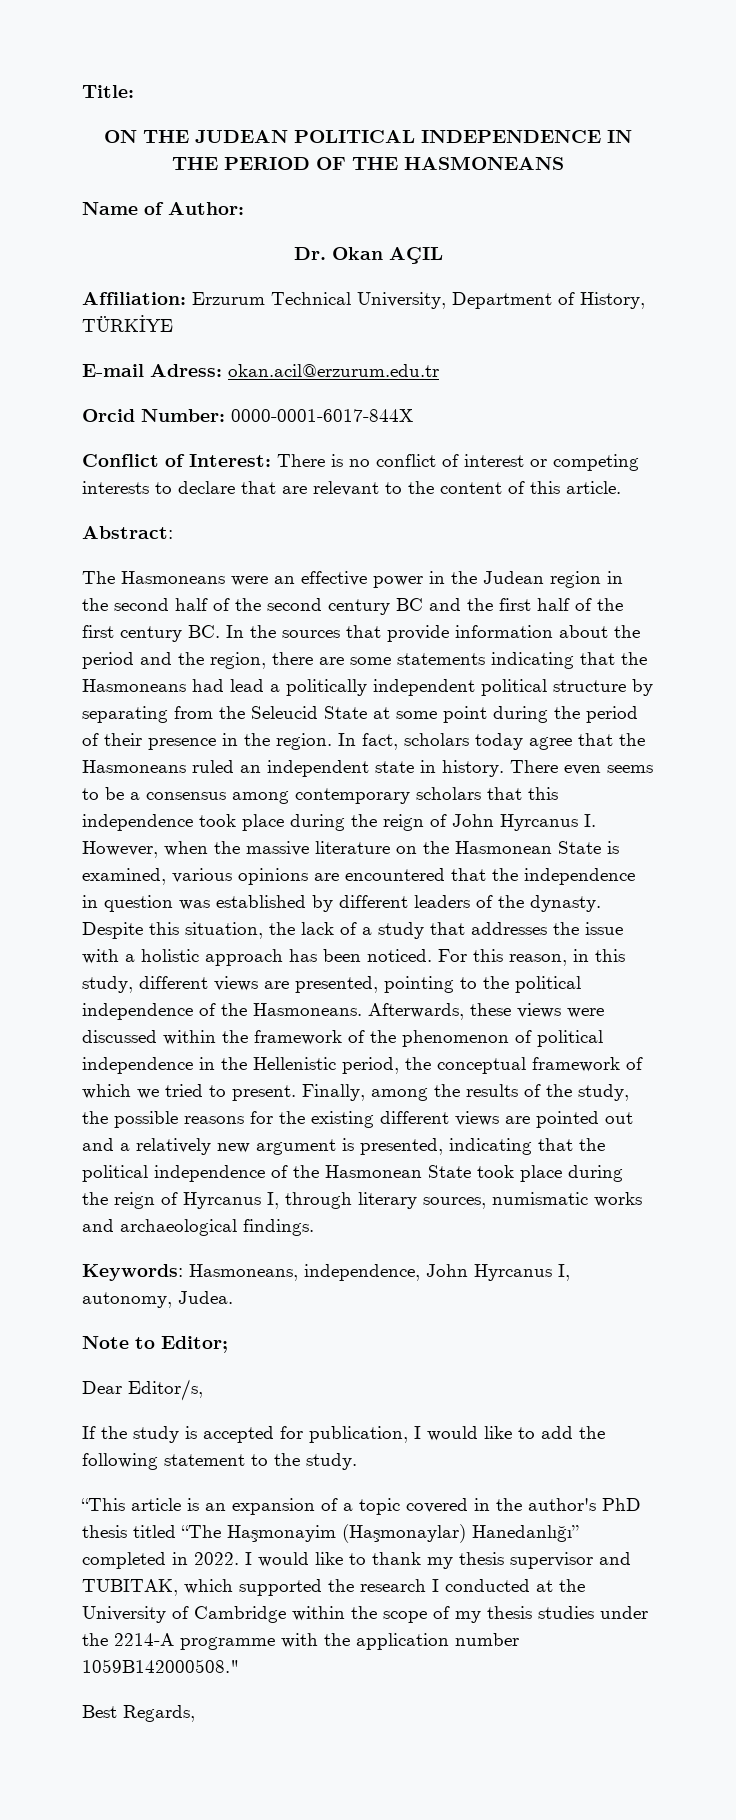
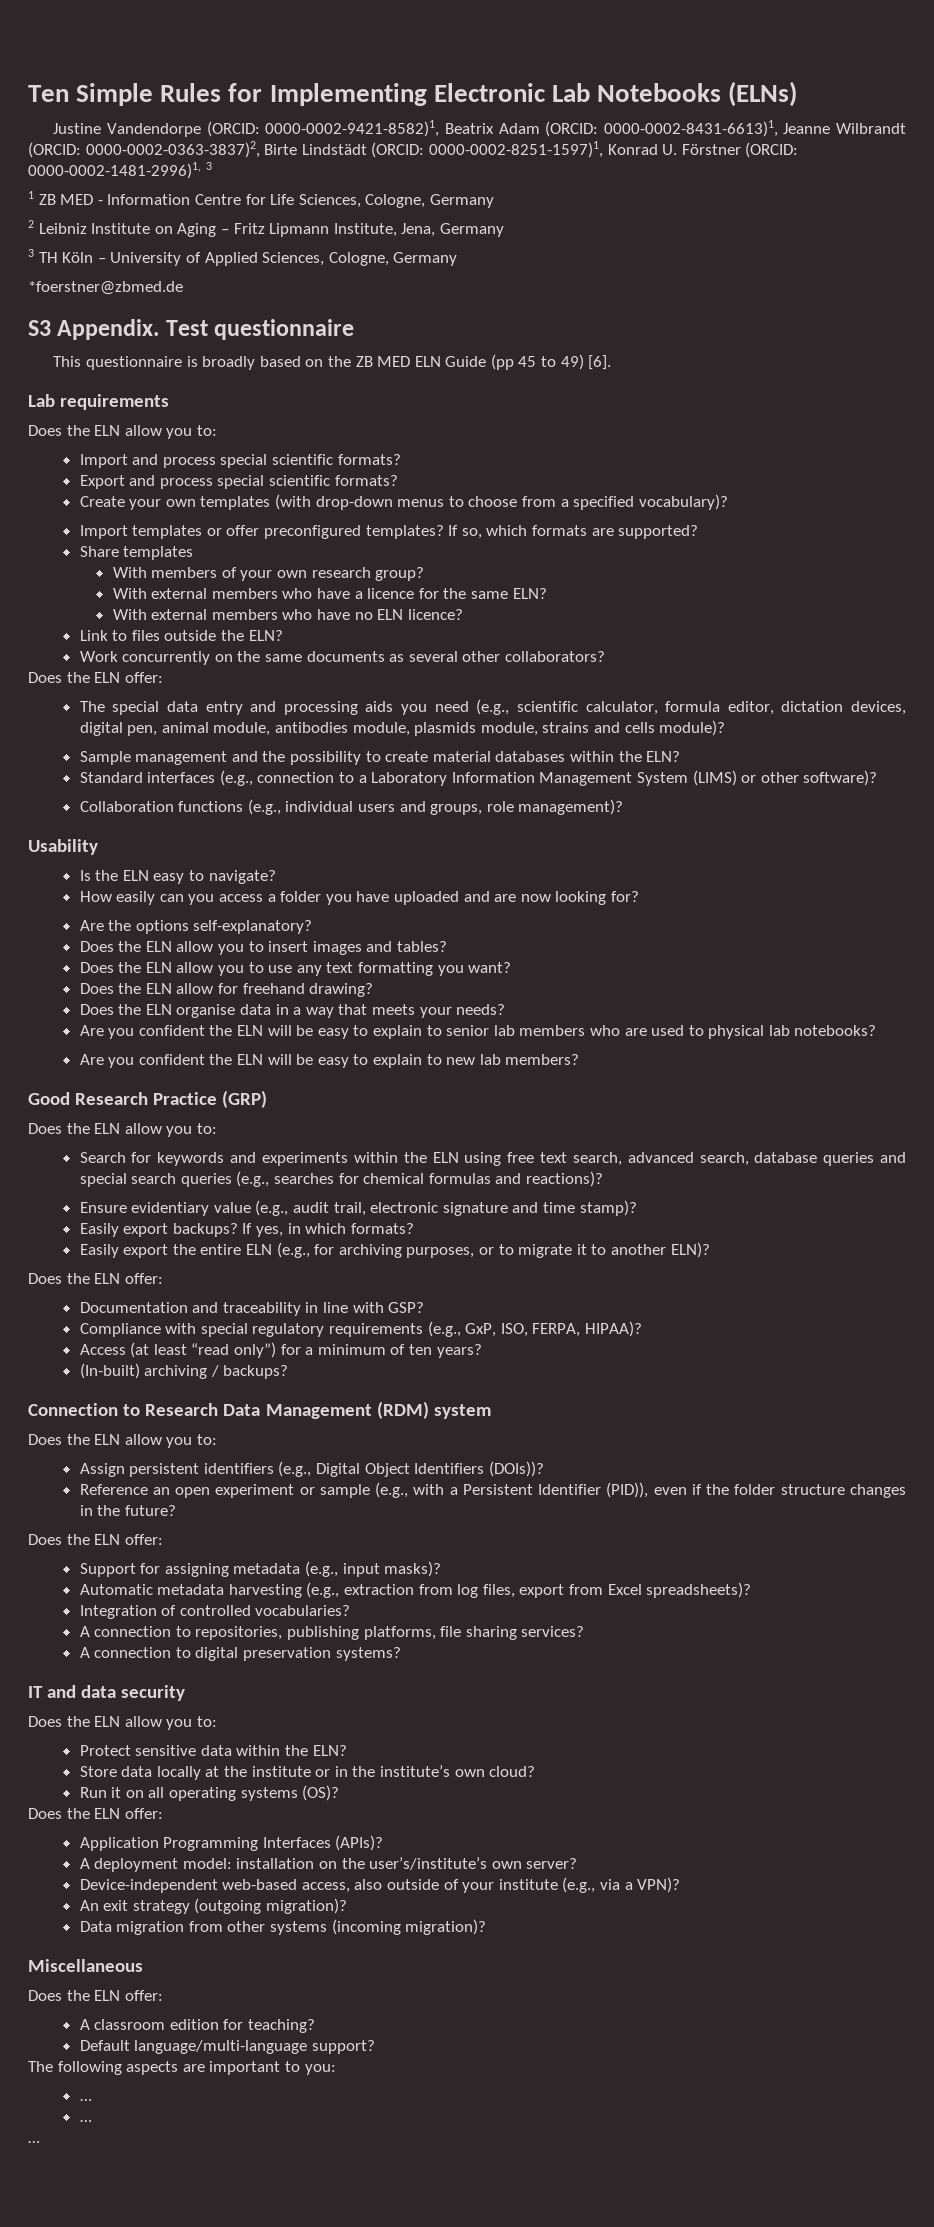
- Title:
- ON THE JUDEAN POLITICAL INDEPENDENCE IN THE PERIOD OF THE HASMONEANS
- Name of Author:
- Dr. Okan AÇIL
- Affiliation: Erzurum Technical University, Department of History, TÜRKİYE
- E-mail Adress: okan.acil@erzurum.edu.tr
- Orcid Number: 0000-0001-6017-844X
- Conflict of Interest: There is no conflict of interest or competing interests to declare that are relevant to the content of this article.
- Abstract:
- The Hasmoneans were an effective power in the Judean region in the second half of the second century BC and the first half of the first century BC. In the sources that provide information about the period and the region, there are some statements indicating that the Hasmoneans had lead a politically independent political structure by separating from the Seleucid State at some point during the period of their presence in the region. In fact, scholars today agree that the Hasmoneans ruled an independent state in history. There even seems to be a consensus among contemporary scholars that this independence took place during the reign of John Hyrcanus I. However, when the massive literature on the Hasmonean State is examined, various opinions are encountered that the independence in question was established by different leaders of the dynasty. Despite this situation, the lack of a study that addresses the issue with a holistic approach has been noticed. For this reason, in this study, different views are presented, pointing to the political independence of the Hasmoneans. Afterwards, these views were discussed within the framework of the phenomenon of political independence in the Hellenistic period, the conceptual framework of which we tried to present. Finally, among the results of the study, the possible reasons for the existing different views are pointed out and a relatively new argument is presented, indicating that the political independence of the Hasmonean State took place during the reign of Hyrcanus I, through literary sources, numismatic works and archaeological findings.
- Keywords: Hasmoneans, independence, John Hyrcanus I, autonomy, Judea.
- Note to Editor;
- Dear Editor/s,
- If the study is accepted for publication, I would like to add the following statement to the study.
- “This article is an expansion of a topic covered in the author's PhD thesis titled “The Haşmonayim (Haşmonaylar) Hanedanlığı” completed in 2022. I would like to thank my thesis supervisor and TUBITAK, which supported the research I conducted at the University of Cambridge within the scope of my thesis studies under the 2214-A programme with the application number 1059B142000508."
- Best Regards,
+ Ten Simple Rules for Implementing Electronic Lab Notebooks (ELNs)
+ Justine Vandendorpe (ORCID: 0000-0002-9421-8582)1, Beatrix Adam (ORCID: 0000-0002-8431-6613)1, Jeanne Wilbrandt (ORCID: 0000-0002-0363-3837)2, Birte Lindstädt (ORCID: 0000-0002-8251-1597)1, Konrad U. Förstner (ORCID: 0000-0002-1481-2996)1, 3
+ 1 ZB MED - Information Centre for Life Sciences, Cologne, Germany
+ 2 Leibniz Institute on Aging – Fritz Lipmann Institute, Jena, Germany
+ 3 TH Köln – University of Applied Sciences, Cologne, Germany
+ *foerstner@zbmed.de
+ S3 Appendix. Test questionnaire
+ This questionnaire is broadly based on the ZB MED ELN Guide (pp 45 to 49) [6].
+ Lab requirements
+ Does the ELN allow you to:
+ Import and process special scientific formats?
+ Export and process special scientific formats?
+ Create your own templates (with drop-down menus to choose from a specified vocabulary)?
+ Import templates or offer preconfigured templates? If so, which formats are supported?
+ Share templates
+ With members of your own research group?
+ With external members who have a licence for the same ELN?
+ With external members who have no ELN licence?
+ Link to files outside the ELN?
+ Work concurrently on the same documents as several other collaborators?
+ Does the ELN offer:
+ The special data entry and processing aids you need (e.g., scientific calculator, formula editor, dictation devices, digital pen, animal module, antibodies module, plasmids module, strains and cells module)?
+ Sample management and the possibility to create material databases within the ELN?
+ Standard interfaces (e.g., connection to a Laboratory Information Management System (LIMS) or other software)?
+ Collaboration functions (e.g., individual users and groups, role management)?
+ Usability
+ Is the ELN easy to navigate?
+ How easily can you access a folder you have uploaded and are now looking for?
+ Are the options self-explanatory?
+ Does the ELN allow you to insert images and tables?
+ Does the ELN allow you to use any text formatting you want?
+ Does the ELN allow for freehand drawing?
+ Does the ELN organise data in a way that meets your needs?
+ Are you confident the ELN will be easy to explain to senior lab members who are used to physical lab notebooks?
+ Are you confident the ELN will be easy to explain to new lab members?
+ Good Research Practice (GRP)
+ Does the ELN allow you to:
+ Search for keywords and experiments within the ELN using free text search, advanced search, database queries and special search queries (e.g., searches for chemical formulas and reactions)?
+ Ensure evidentiary value (e.g., audit trail, electronic signature and time stamp)?
+ Easily export backups? If yes, in which formats?
+ Easily export the entire ELN (e.g., for archiving purposes, or to migrate it to another ELN)?
+ Does the ELN offer:
+ Documentation and traceability in line with GSP?
+ Compliance with special regulatory requirements (e.g., GxP, ISO, FERPA, HIPAA)?
+ Access (at least “read only”) for a minimum of ten years?
+ (In-built) archiving / backups?
+ Connection to Research Data Management (RDM) system
+ Does the ELN allow you to:
+ Assign persistent identifiers (e.g., Digital Object Identifiers (DOIs))?
+ Reference an open experiment or sample (e.g., with a Persistent Identifier (PID)), even if the folder structure changes in the future?
+ Does the ELN offer:
+ Support for assigning metadata (e.g., input masks)?
+ Automatic metadata harvesting (e.g., extraction from log files, export from Excel spreadsheets)?
+ Integration of controlled vocabularies?
+ A connection to repositories, publishing platforms, file sharing services?
+ A connection to digital preservation systems?
+ IT and data security
+ Does the ELN allow you to:
+ Protect sensitive data within the ELN?
+ Store data locally at the institute or in the institute’s own cloud?
+ Run it on all operating systems (OS)?
+ Does the ELN offer:
+ Application Programming Interfaces (APIs)?
+ A deployment model: installation on the user’s/institute’s own server?
+ Device-independent web-based access, also outside of your institute (e.g., via a VPN)?
+ An exit strategy (outgoing migration)?
+ Data migration from other systems (incoming migration)?
+ Miscellaneous
+ Does the ELN offer:
+ A classroom edition for teaching?
+ Default language/multi-language support?
+ The following aspects are important to you:
+ …
+ …
+ …

